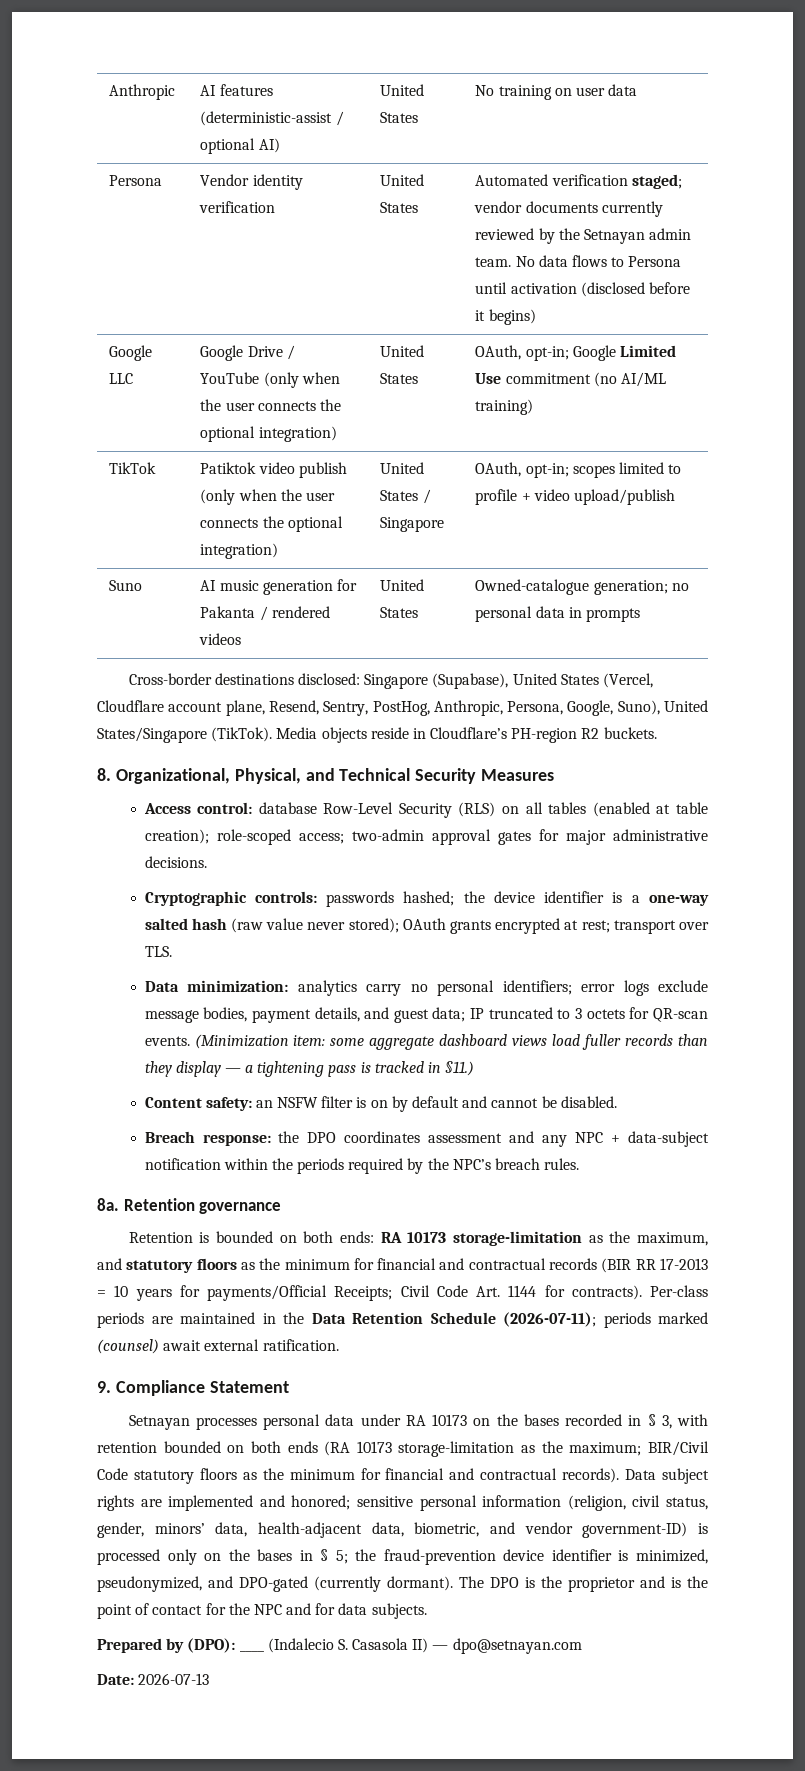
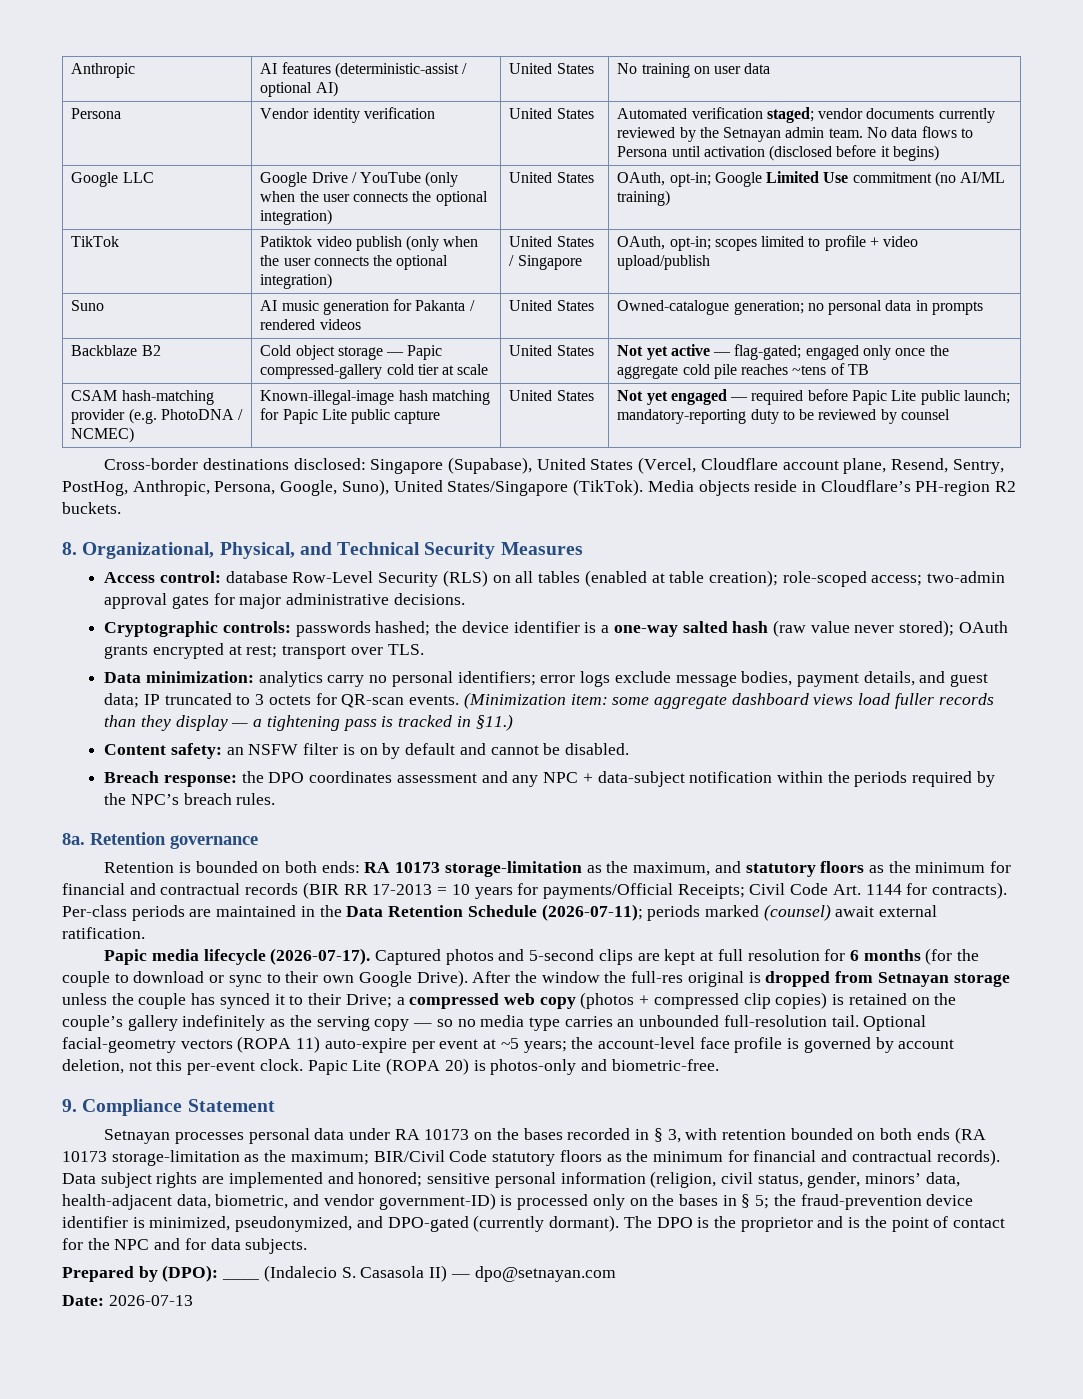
+ Backblaze B2 | Cold object storage — Papic compressed-gallery cold tier at scale | United States | Not yet active — flag-gated; engaged only once the aggregate cold pile reaches ~tens of TB
+ CSAM hash-matching provider (e.g. PhotoDNA / NCMEC) | Known-illegal-image hash matching for Papic Lite public capture | United States | Not yet engaged — required before Papic Lite public launch; mandatory-reporting duty to be reviewed by counsel
+ Papic media lifecycle (2026-07-17). Captured photos and 5-second clips are kept at full resolution for 6 months (for the couple to download or sync to their own Google Drive). After the window the full-res original is dropped from Setnayan storage unless the couple has synced it to their Drive; a compressed web copy (photos + compressed clip copies) is retained on the couple’s gallery indefinitely as the serving copy — so no media type carries an unbounded full-resolution tail. Optional facial-geometry vectors (ROPA 11) auto-expire per event at ~5 years; the account-level face profile is governed by account deletion, not this per-event clock. Papic Lite (ROPA 20) is photos-only and biometric-free.

